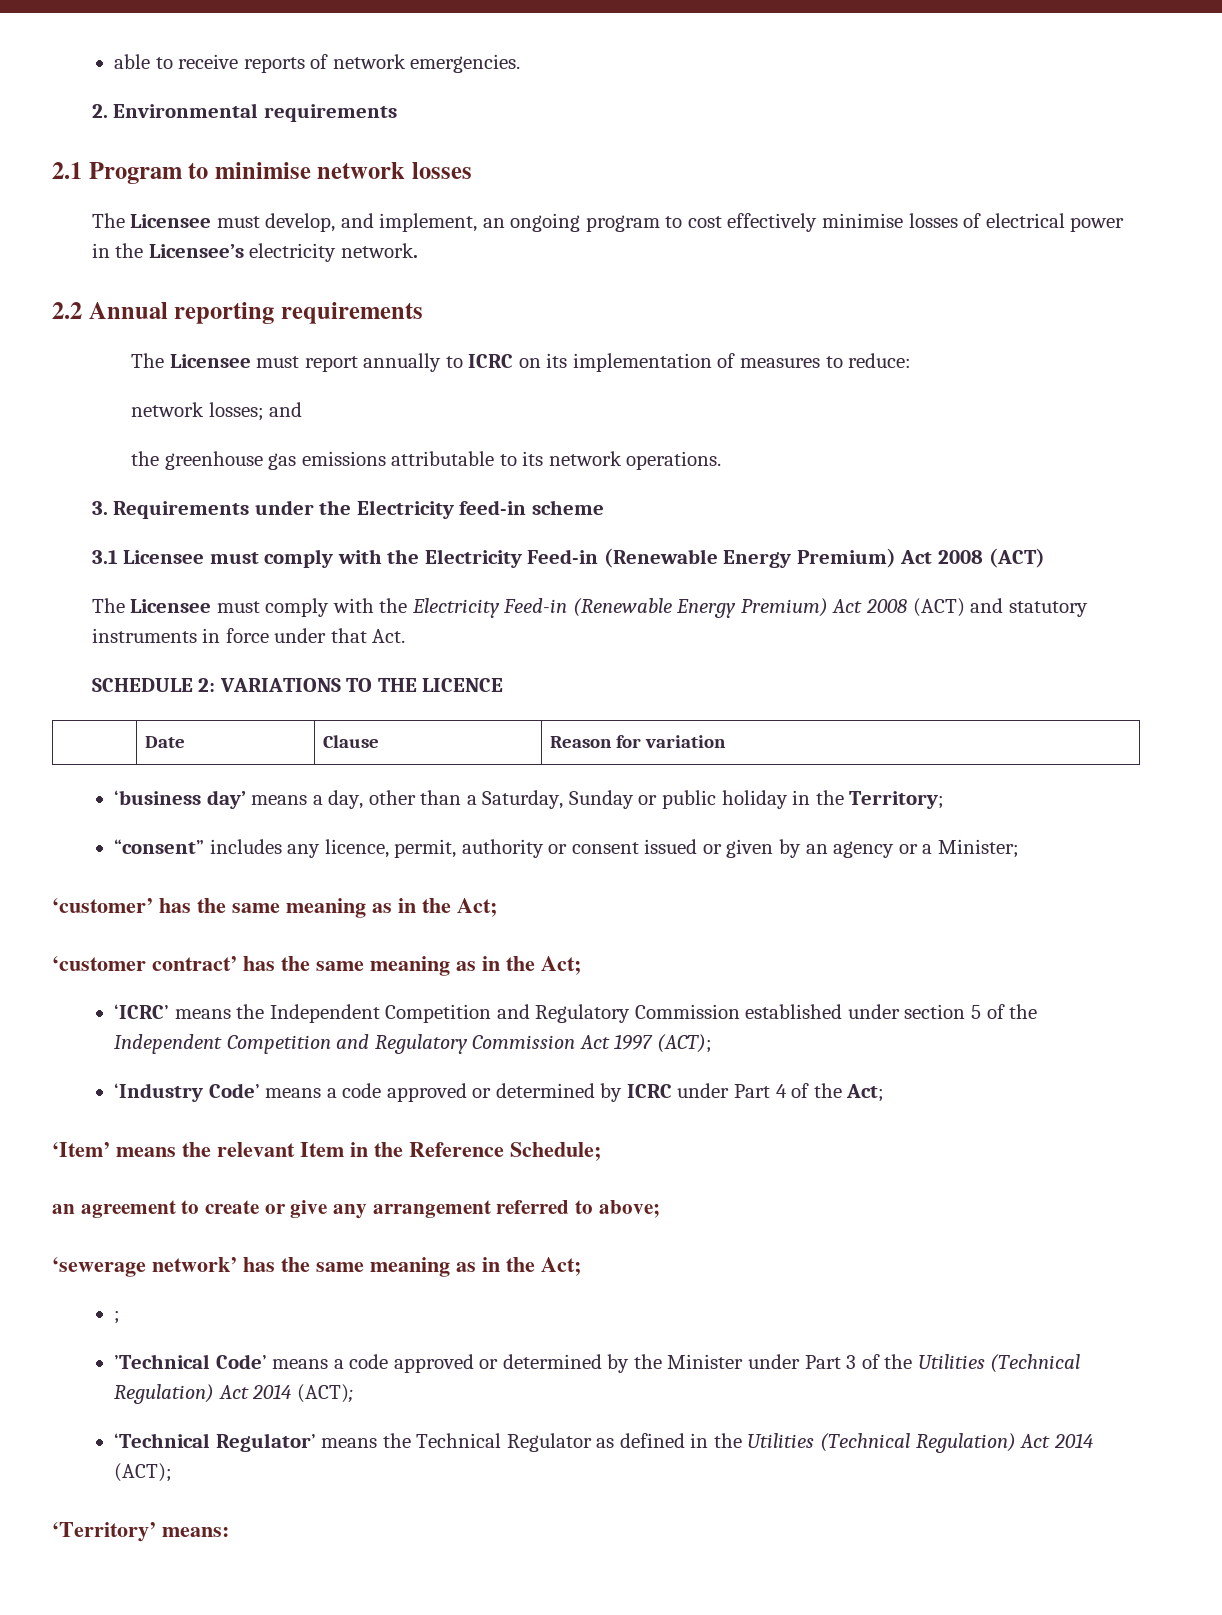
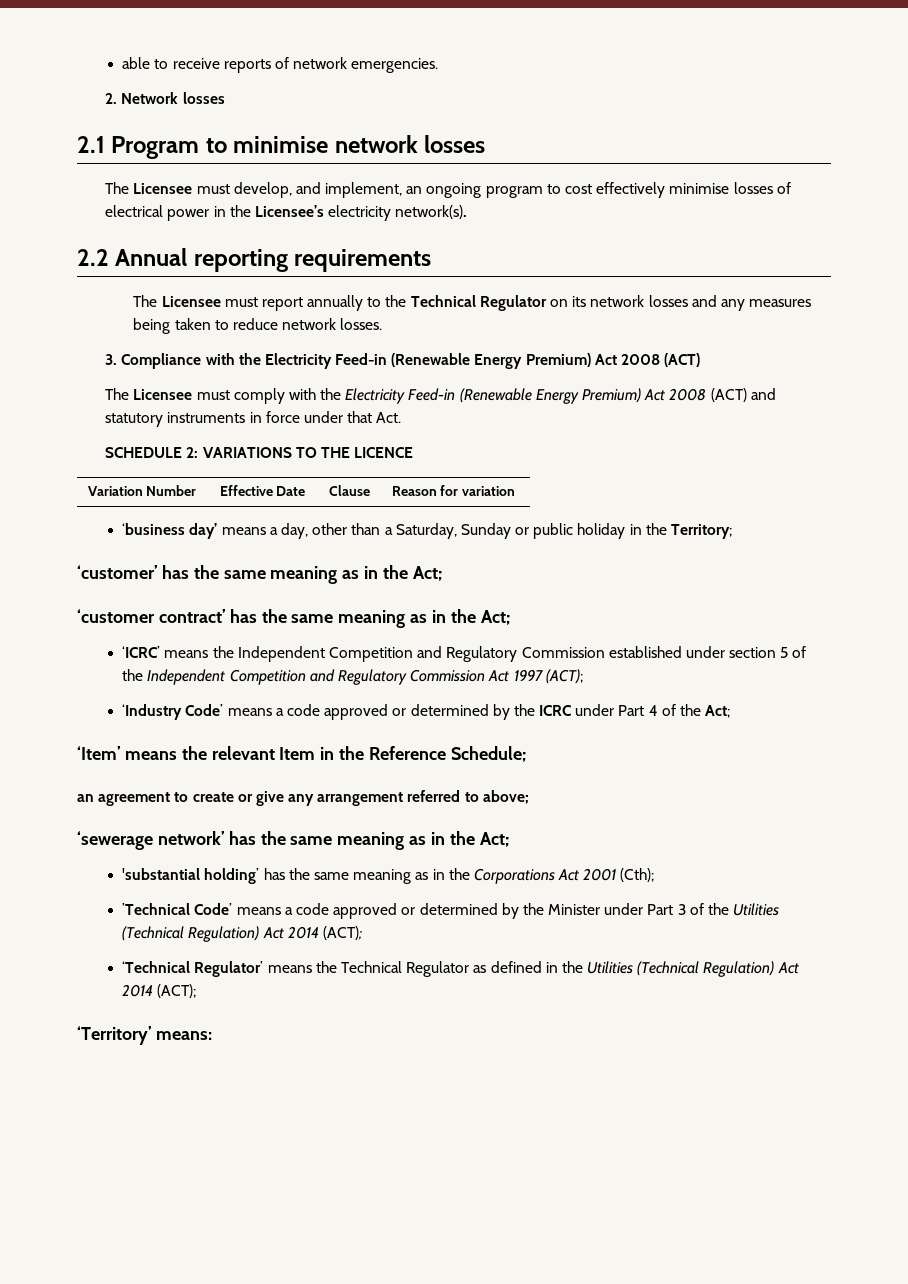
- 2. Environmental requirements
+ 2. Network losses
- The Licensee must develop, and implement, an ongoing program to cost effectively minimise losses of electrical power in the Licensee’s electricity network.
+ The Licensee must develop, and implement, an ongoing program to cost effectively minimise losses of electrical power in the Licensee’s electricity network(s).
- The Licensee must report annually to ICRC on its implementation of measures to reduce:
- network losses; and
- the greenhouse gas emissions attributable to its network operations.
- 3. Requirements under the Electricity feed-in scheme
- 3.1 Licensee must comply with the Electricity Feed-in (Renewable Energy Premium) Act 2008 (ACT)
+ The Licensee must report annually to the Technical Regulator on its network losses and any measures being taken to reduce network losses.
+ 3. Compliance with the Electricity Feed-in (Renewable Energy Premium) Act 2008 (ACT)
- | Date | Clause | Reason for variation
+ Variation Number | Effective Date | Clause | Reason for variation
- “consent” includes any licence, permit, authority or consent issued or given by an agency or a Minister;
- ‘Industry Code’ means a code approved or determined by ICRC under Part 4 of the Act;
+ ‘Industry Code’ means a code approved or determined by the ICRC under Part 4 of the Act;
- ;
+ 'substantial holding’ has the same meaning as in the Corporations Act 2001 (Cth);

